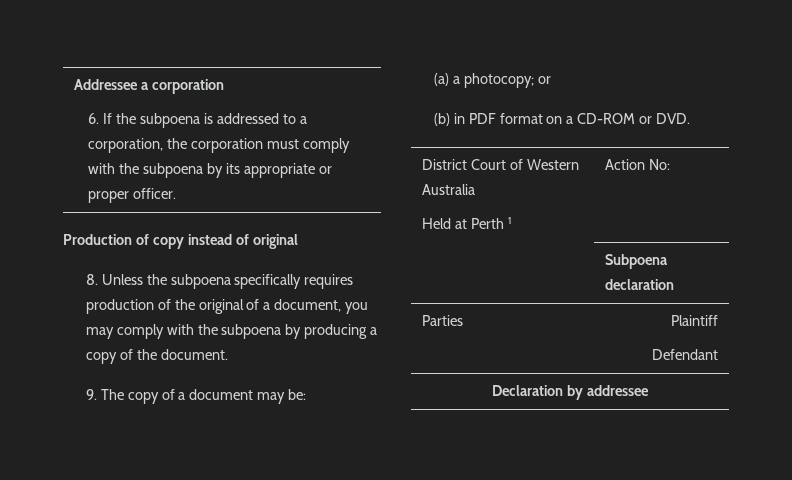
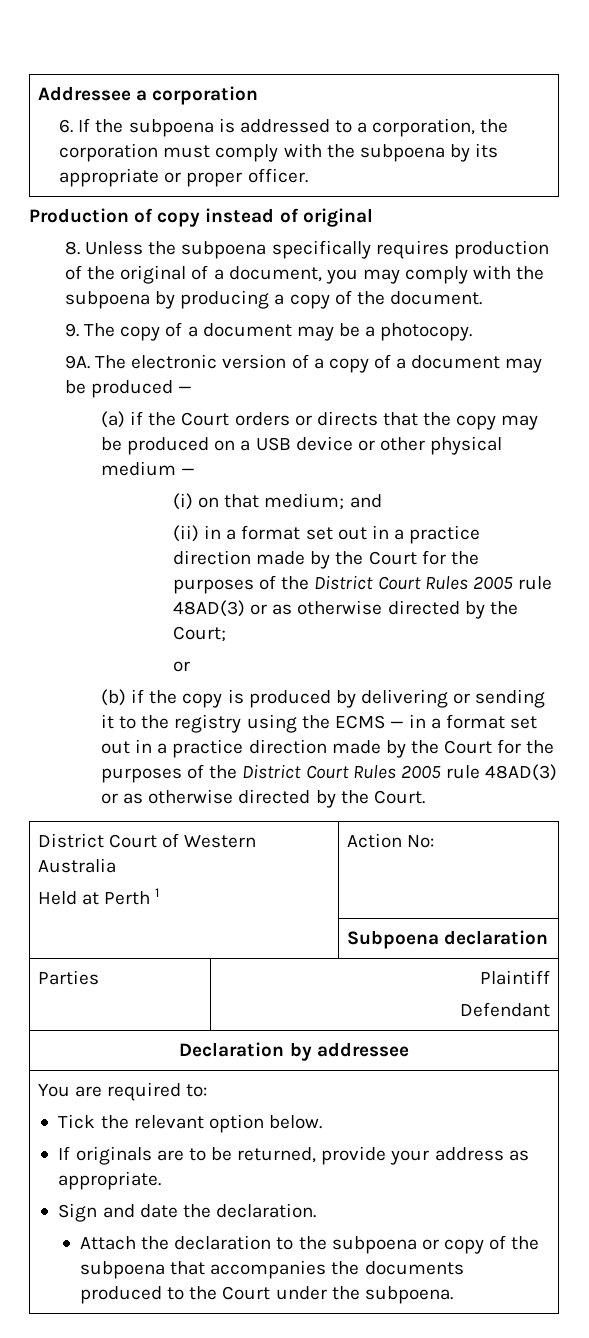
- 9. The copy of a document may be:
- (a) a photocopy; or
- (b) in PDF format on a CD-ROM or DVD.
+ 9. The copy of a document may be a photocopy.
+ 9A. The electronic version of a copy of a document may be produced —
+ (a) if the Court orders or directs that the copy may be produced on a USB device or other physical medium —
+ (i) on that medium; and
+ (ii) in a format set out in a practice direction made by the Court for the purposes of the District Court Rules 2005 rule 48AD(3) or as otherwise directed by the Court;
+ or
+ (b) if the copy is produced by delivering or sending it to the registry using the ECMS — in a format set out in a practice direction made by the Court for the purposes of the District Court Rules 2005 rule 48AD(3) or as otherwise directed by the Court.
+ You are required to:
+ Tick the relevant option below.
+ If originals are to be returned, provide your address as appropriate.
+ Sign and date the declaration.
+ Attach the declaration to the subpoena or copy of the subpoena that accompanies the documents produced to the Court under the subpoena.

